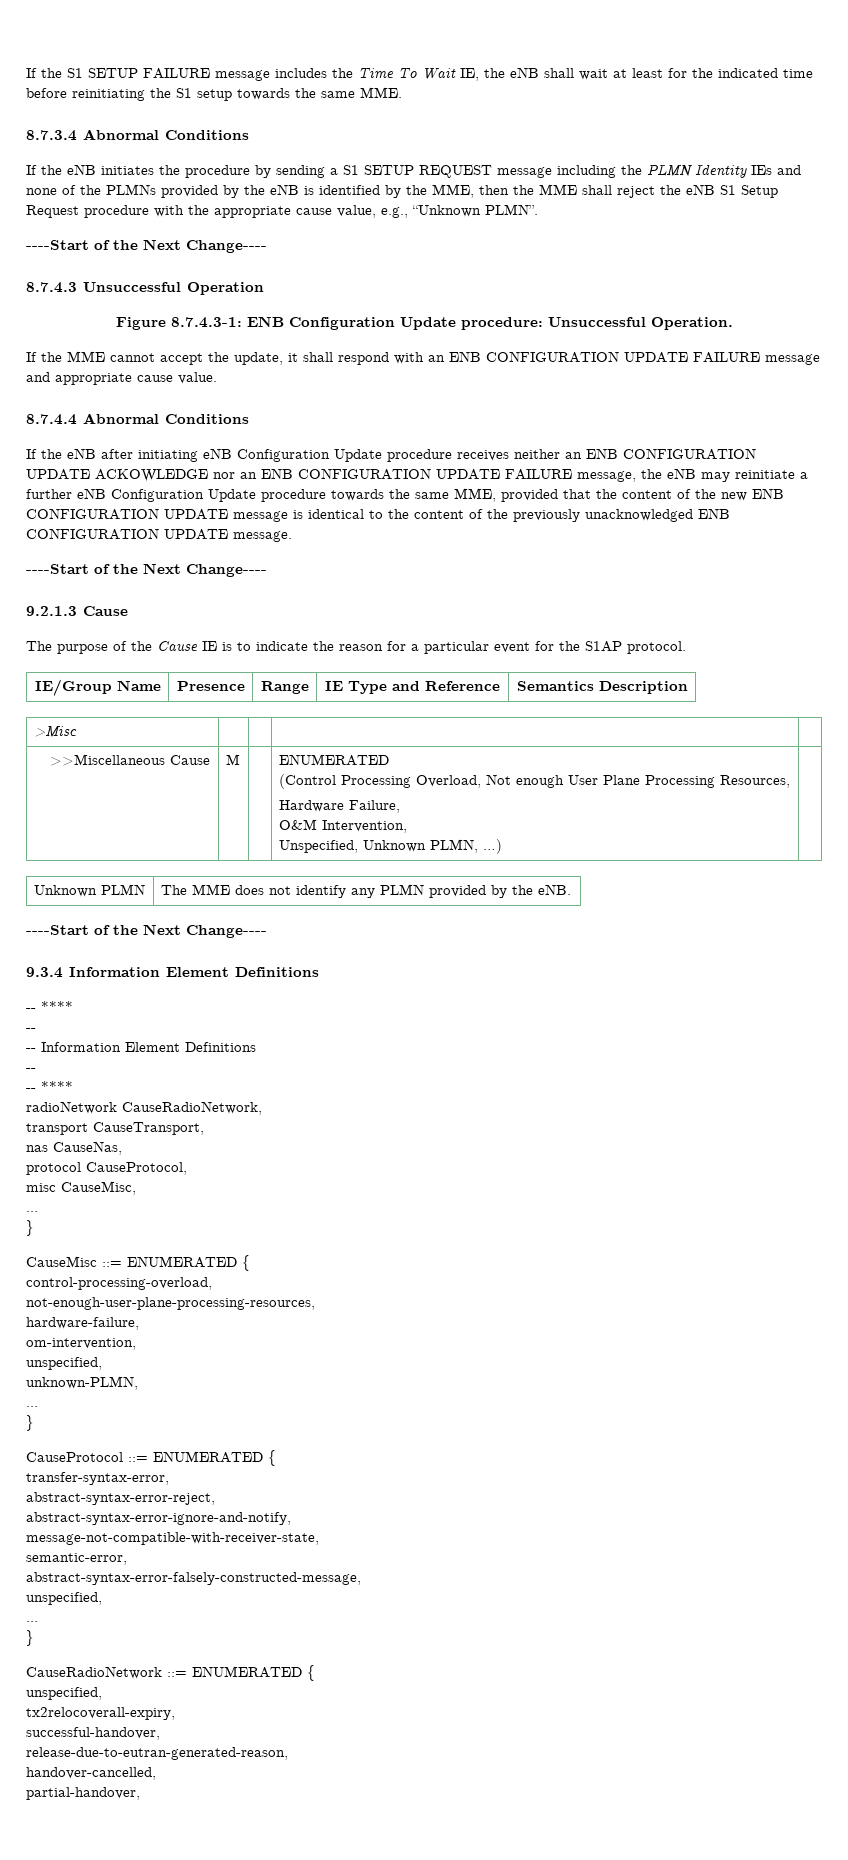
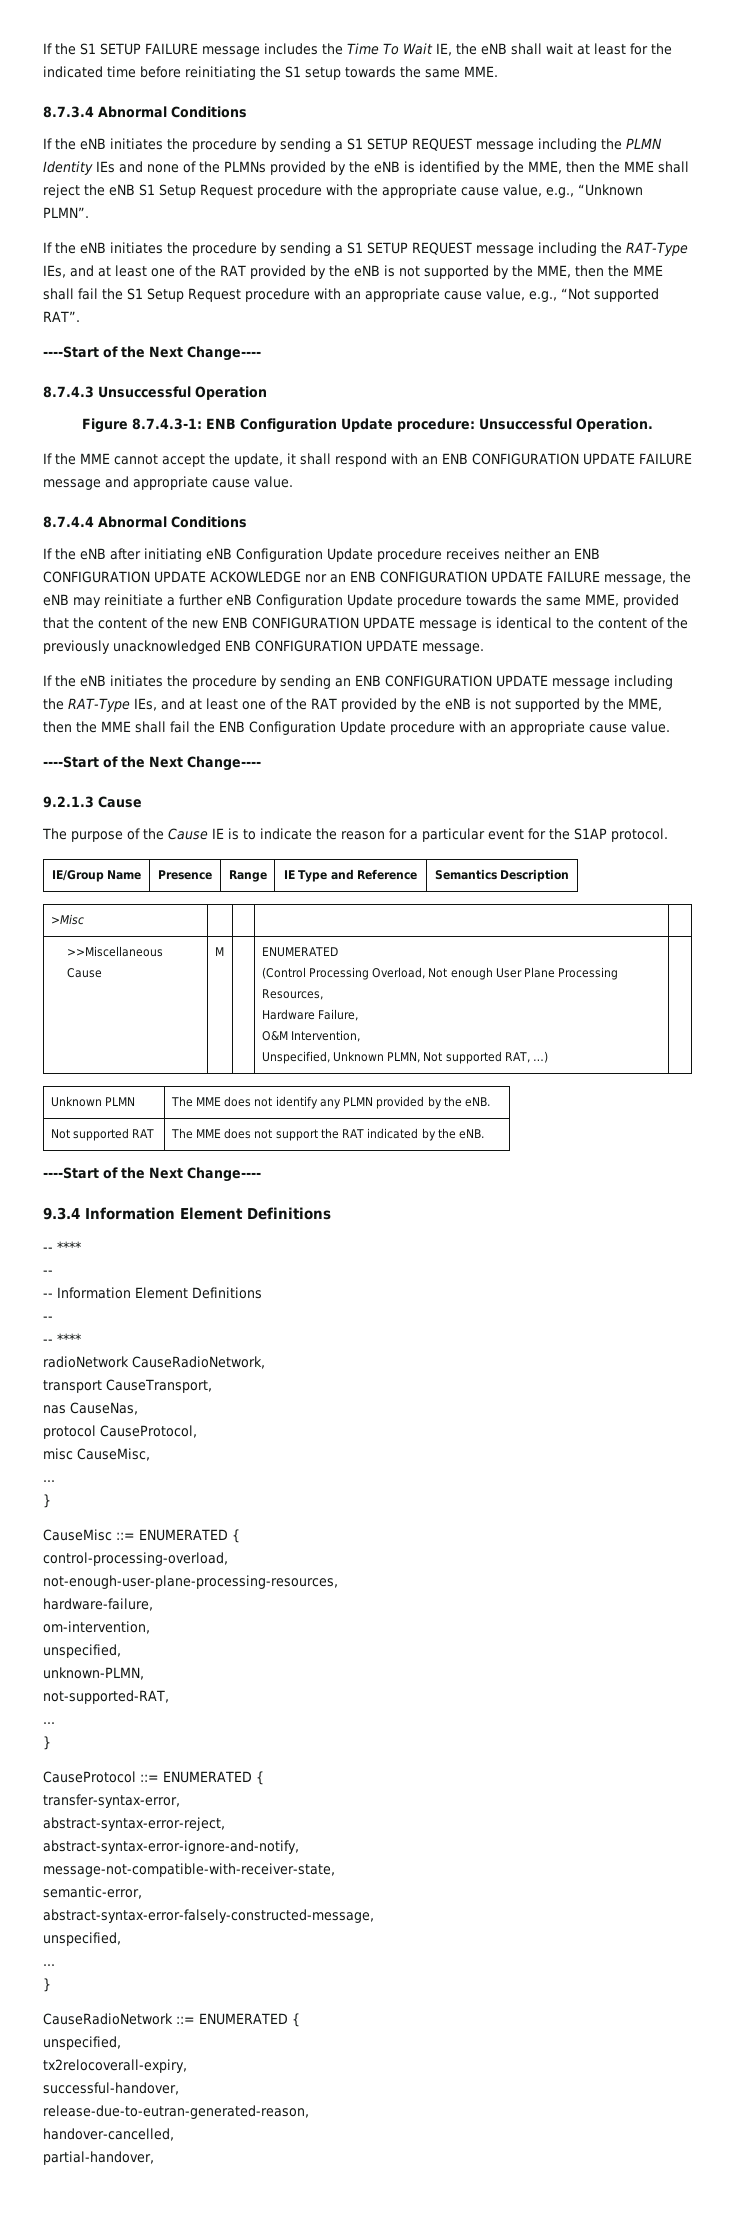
+ If the eNB initiates the procedure by sending a S1 SETUP REQUEST message including the RAT-Type IEs, and at least one of the RAT provided by the eNB is not supported by the MME, then the MME shall fail the S1 Setup Request procedure with an appropriate cause value, e.g., “Not supported RAT”.
+ If the eNB initiates the procedure by sending an ENB CONFIGURATION UPDATE message including the RAT-Type IEs, and at least one of the RAT provided by the eNB is not supported by the MME, then the MME shall fail the ENB Configuration Update procedure with an appropriate cause value.
  >>Miscellaneous Cause | M | | ENUMERATED
  (Control Processing Overload, Not enough User Plane Processing Resources,
  Hardware Failure,
  O&M Intervention,
- Unspecified, Unknown PLMN, …) |
+ Unspecified, Unknown PLMN, Not supported RAT, …) |
+ Not supported RAT | The MME does not support the RAT indicated by the eNB.
+ not-supported-RAT,

